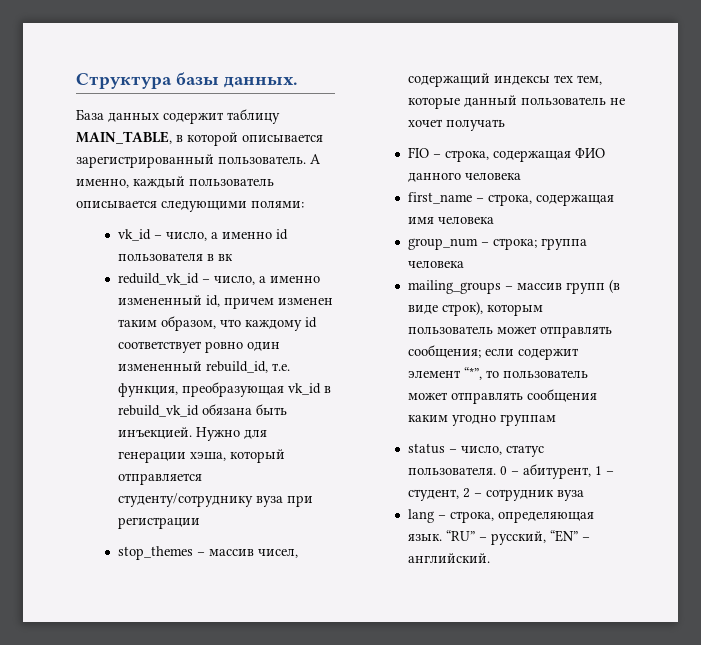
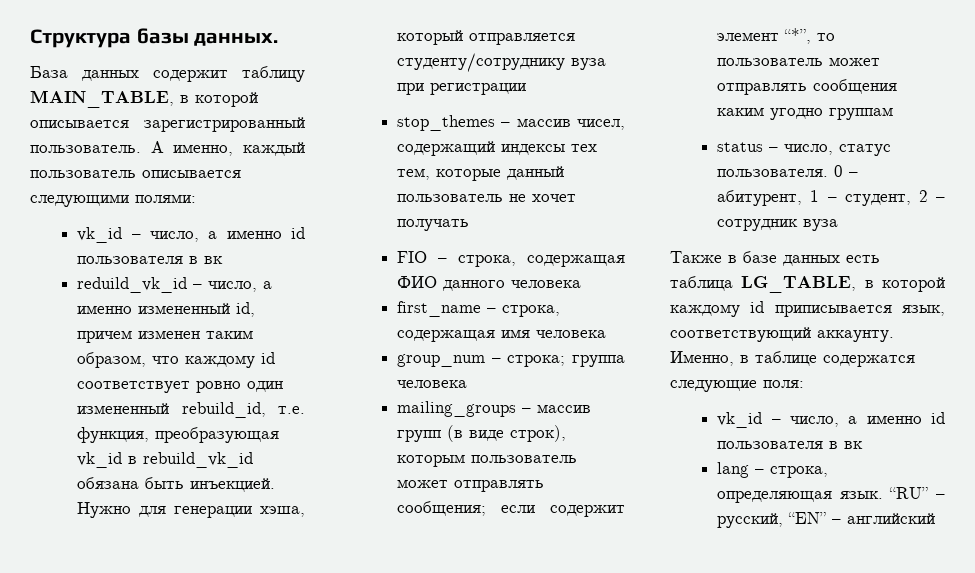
+ Также в базе данных есть таблица LG_TABLE, в которой каждому id приписывается язык, соответствующий аккаунту. Именно, в таблице содержатся следующие поля:
+ vk_id – число, а именно id пользователя в вк
- “RU” – русский, “EN” – английский.
+ “RU” – русский, “EN” – английский

